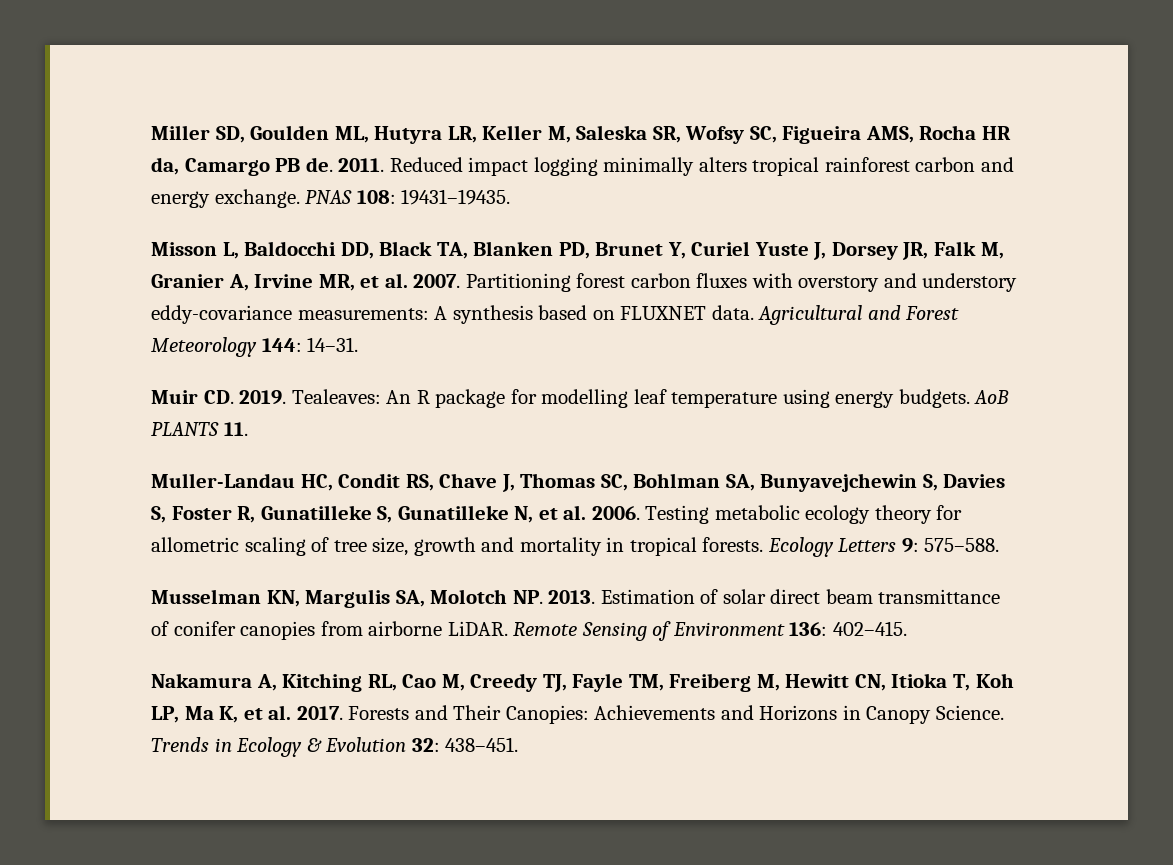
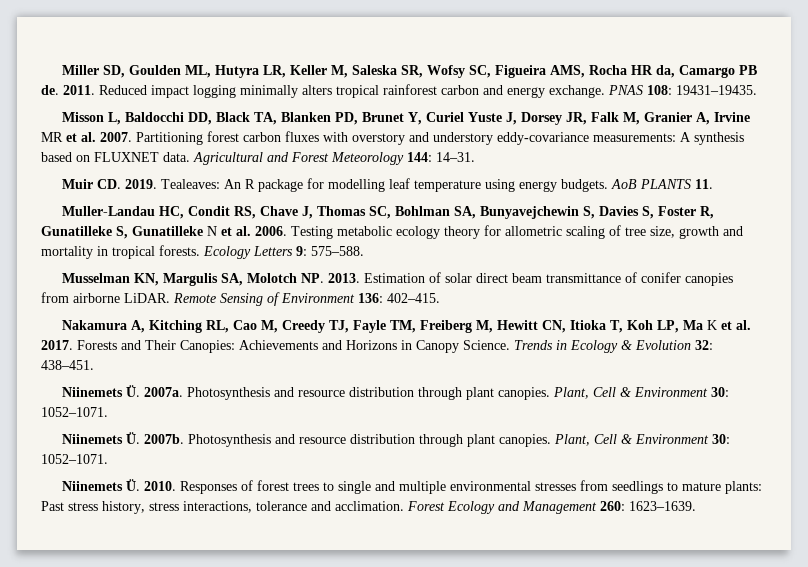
- Misson L, Baldocchi DD, Black TA, Blanken PD, Brunet Y, Curiel Yuste J, Dorsey JR, Falk M, Granier A, Irvine MR, et al. 2007.
+ Misson L, Baldocchi DD, Black TA, Blanken PD, Brunet Y, Curiel Yuste J, Dorsey JR, Falk M, Granier A, Irvine MR et al. 2007.
- Muller-Landau HC, Condit RS, Chave J, Thomas SC, Bohlman SA, Bunyavejchewin S, Davies S, Foster R, Gunatilleke S, Gunatilleke N, et al. 2006.
+ Muller-Landau HC, Condit RS, Chave J, Thomas SC, Bohlman SA, Bunyavejchewin S, Davies S, Foster R, Gunatilleke S, Gunatilleke N et al. 2006.
- Nakamura A, Kitching RL, Cao M, Creedy TJ, Fayle TM, Freiberg M, Hewitt CN, Itioka T, Koh LP, Ma K, et al. 2017.
+ Nakamura A, Kitching RL, Cao M, Creedy TJ, Fayle TM, Freiberg M, Hewitt CN, Itioka T, Koh LP, Ma K et al. 2017.
+ Niinemets Ü. 2007a. Photosynthesis and resource distribution through plant canopies. Plant, Cell & Environment 30: 1052–1071.
+ Niinemets Ü. 2007b. Photosynthesis and resource distribution through plant canopies. Plant, Cell & Environment 30: 1052–1071.
+ Niinemets Ü. 2010. Responses of forest trees to single and multiple environmental stresses from seedlings to mature plants: Past stress history, stress interactions, tolerance and acclimation. Forest Ecology and Management 260: 1623–1639.

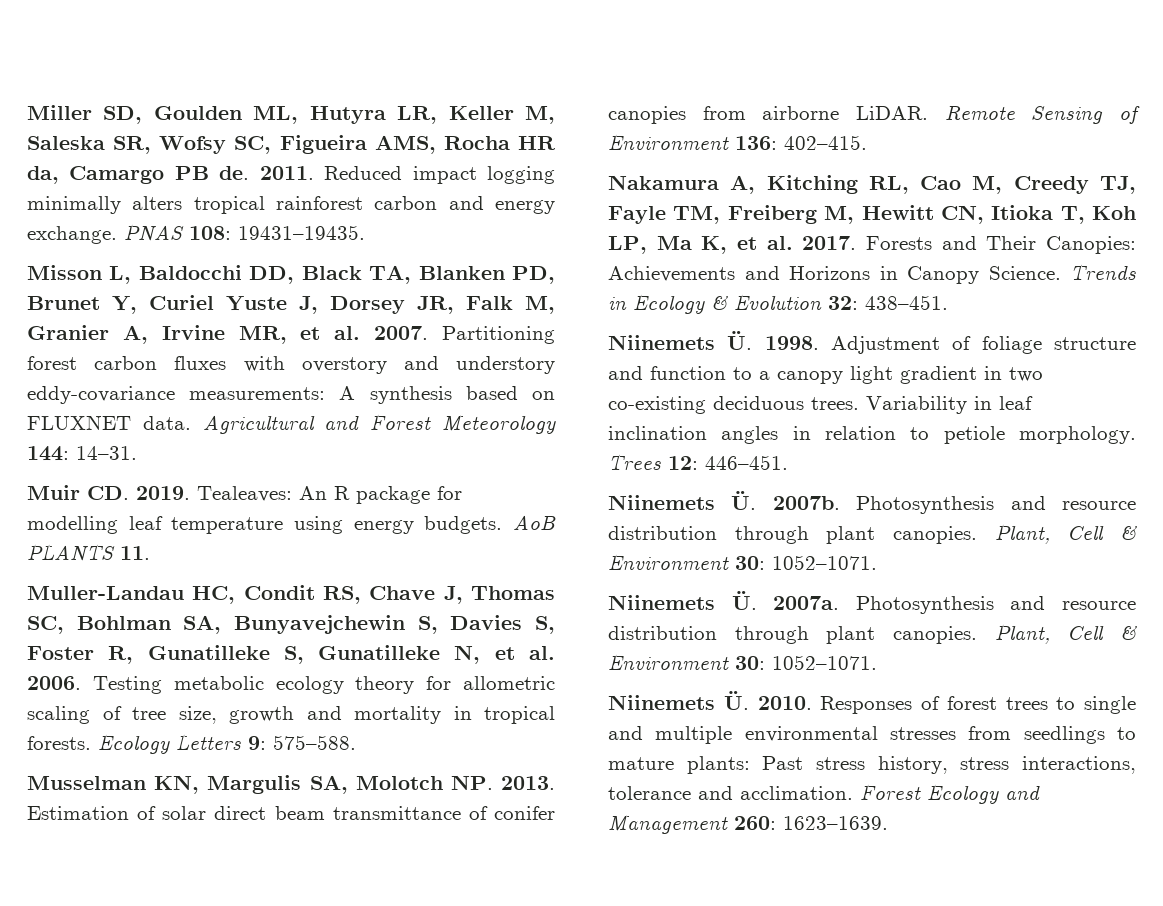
- Misson L, Baldocchi DD, Black TA, Blanken PD, Brunet Y, Curiel Yuste J, Dorsey JR, Falk M, Granier A, Irvine MR et al. 2007.
+ Misson L, Baldocchi DD, Black TA, Blanken PD, Brunet Y, Curiel Yuste J, Dorsey JR, Falk M, Granier A, Irvine MR, et al. 2007.
- Muller-Landau HC, Condit RS, Chave J, Thomas SC, Bohlman SA, Bunyavejchewin S, Davies S, Foster R, Gunatilleke S, Gunatilleke N et al. 2006.
+ Muller-Landau HC, Condit RS, Chave J, Thomas SC, Bohlman SA, Bunyavejchewin S, Davies S, Foster R, Gunatilleke S, Gunatilleke N, et al. 2006.
- Nakamura A, Kitching RL, Cao M, Creedy TJ, Fayle TM, Freiberg M, Hewitt CN, Itioka T, Koh LP, Ma K et al. 2017.
+ Nakamura A, Kitching RL, Cao M, Creedy TJ, Fayle TM, Freiberg M, Hewitt CN, Itioka T, Koh LP, Ma K, et al. 2017.
- Niinemets Ü. 2007a.
+ Niinemets Ü. 1998. Adjustment of foliage structure and function to a canopy light gradient in two co-existing deciduous trees. Variability in leaf inclination angles in relation to petiole morphology. Trees 12: 446–451.
+ Niinemets Ü. 2007b.
- Niinemets Ü. 2007b.
+ Niinemets Ü. 2007a.

